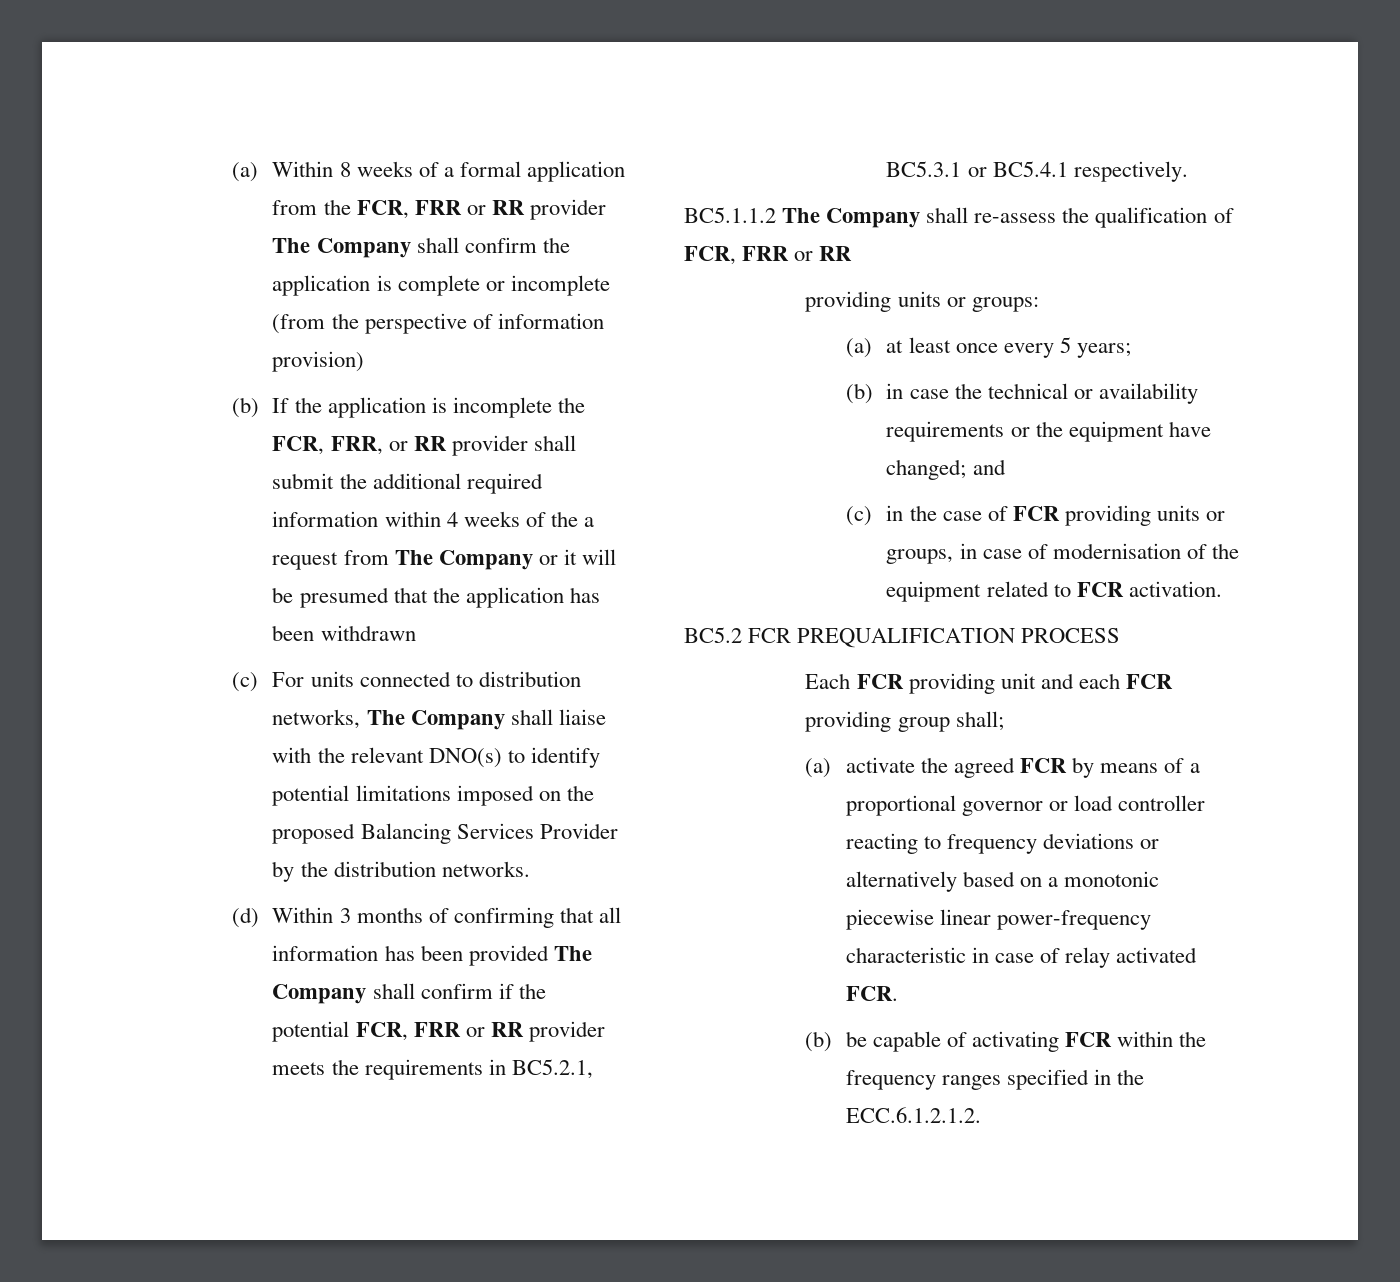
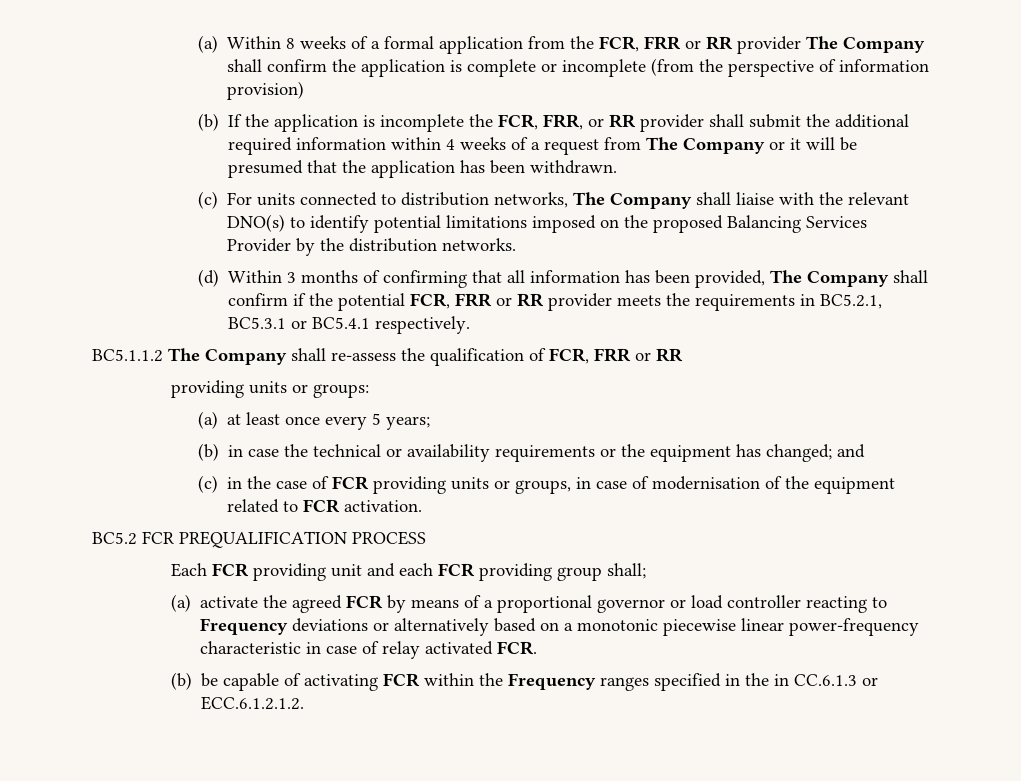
- (b) If the application is incomplete the FCR, FRR, or RR provider shall submit the additional required information within 4 weeks of the a request from The Company or it will be presumed that the application has been withdrawn
+ (b) If the application is incomplete the FCR, FRR, or RR provider shall submit the additional required information within 4 weeks of a request from The Company or it will be presumed that the application has been withdrawn.
- (d) Within 3 months of confirming that all information has been provided The Company shall confirm if the potential FCR, FRR or RR provider meets the requirements in BC5.2.1, BC5.3.1 or BC5.4.1 respectively.
+ (d) Within 3 months of confirming that all information has been provided, The Company shall confirm if the potential FCR, FRR or RR provider meets the requirements in BC5.2.1, BC5.3.1 or BC5.4.1 respectively.
- (b) in case the technical or availability requirements or the equipment have changed; and
+ (b) in case the technical or availability requirements or the equipment has changed; and
- (a) activate the agreed FCR by means of a proportional governor or load controller reacting to frequency deviations or alternatively based on a monotonic piecewise linear power-frequency characteristic in case of relay activated FCR.
+ (a) activate the agreed FCR by means of a proportional governor or load controller reacting to Frequency deviations or alternatively based on a monotonic piecewise linear power-frequency characteristic in case of relay activated FCR.
- (b) be capable of activating FCR within the frequency ranges specified in the ECC.6.1.2.1.2.
+ (b) be capable of activating FCR within the Frequency ranges specified in the in CC.6.1.3 or ECC.6.1.2.1.2.

